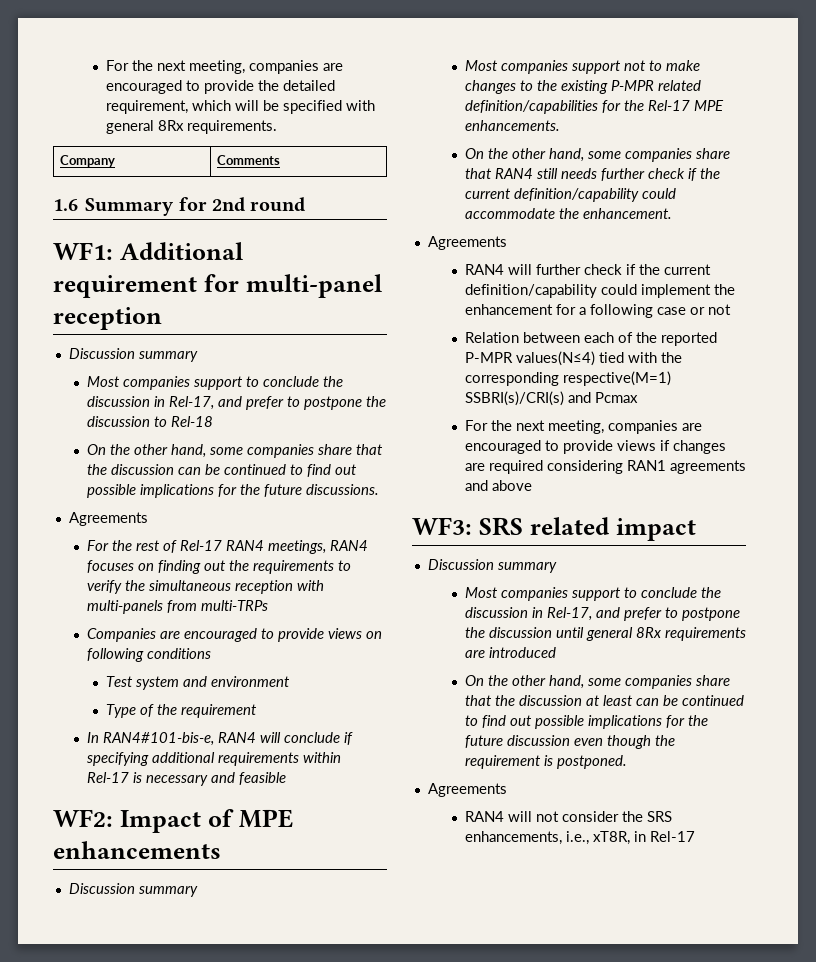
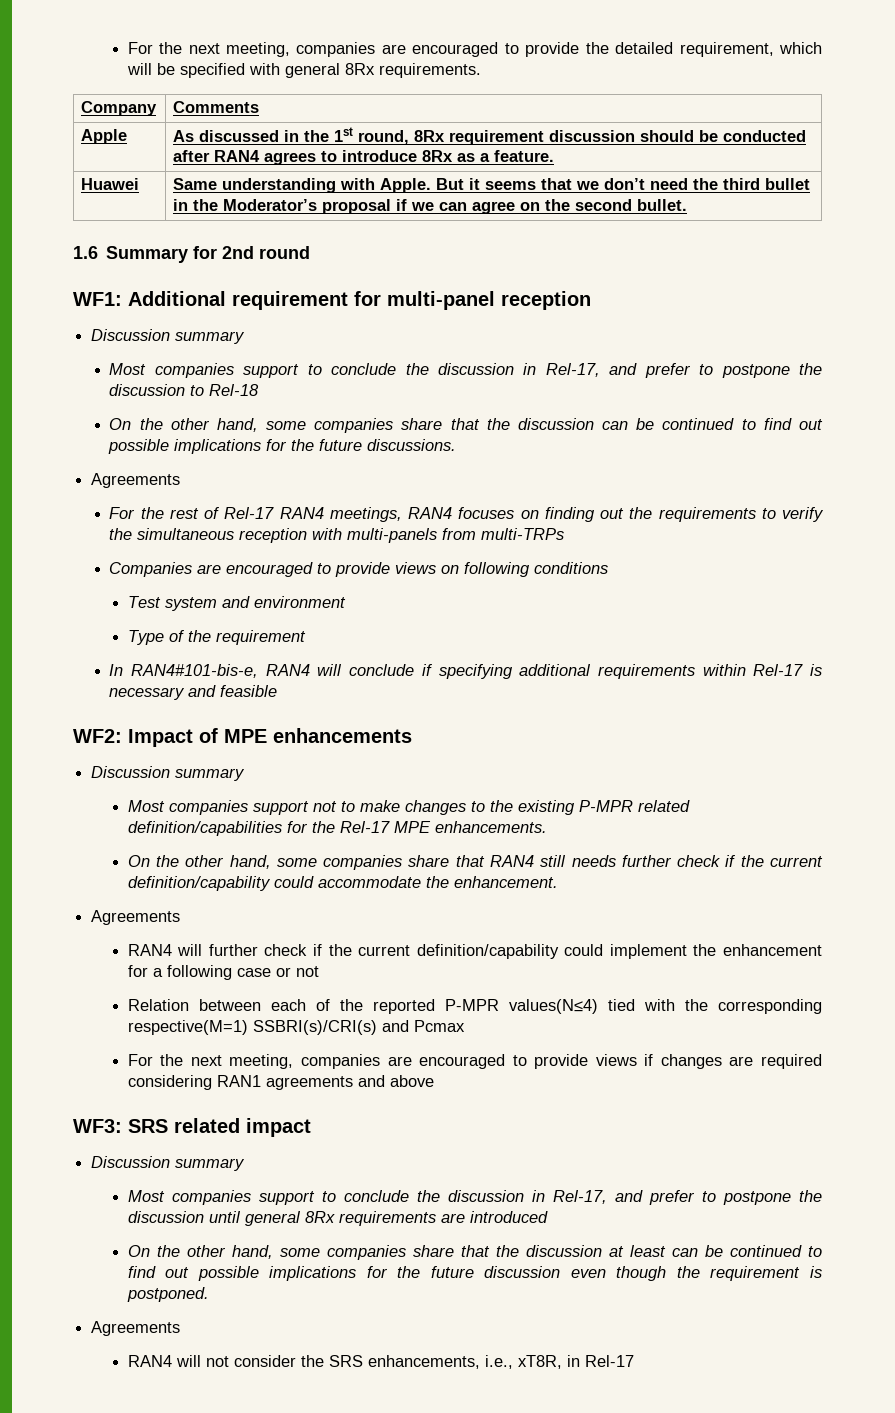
+ Apple | As discussed in the 1st round, 8Rx requirement discussion should be conducted after RAN4 agrees to introduce 8Rx as a feature.
+ Huawei | Same understanding with Apple. But it seems that we don’t need the third bullet in the Moderator’s proposal if we can agree on the second bullet.

